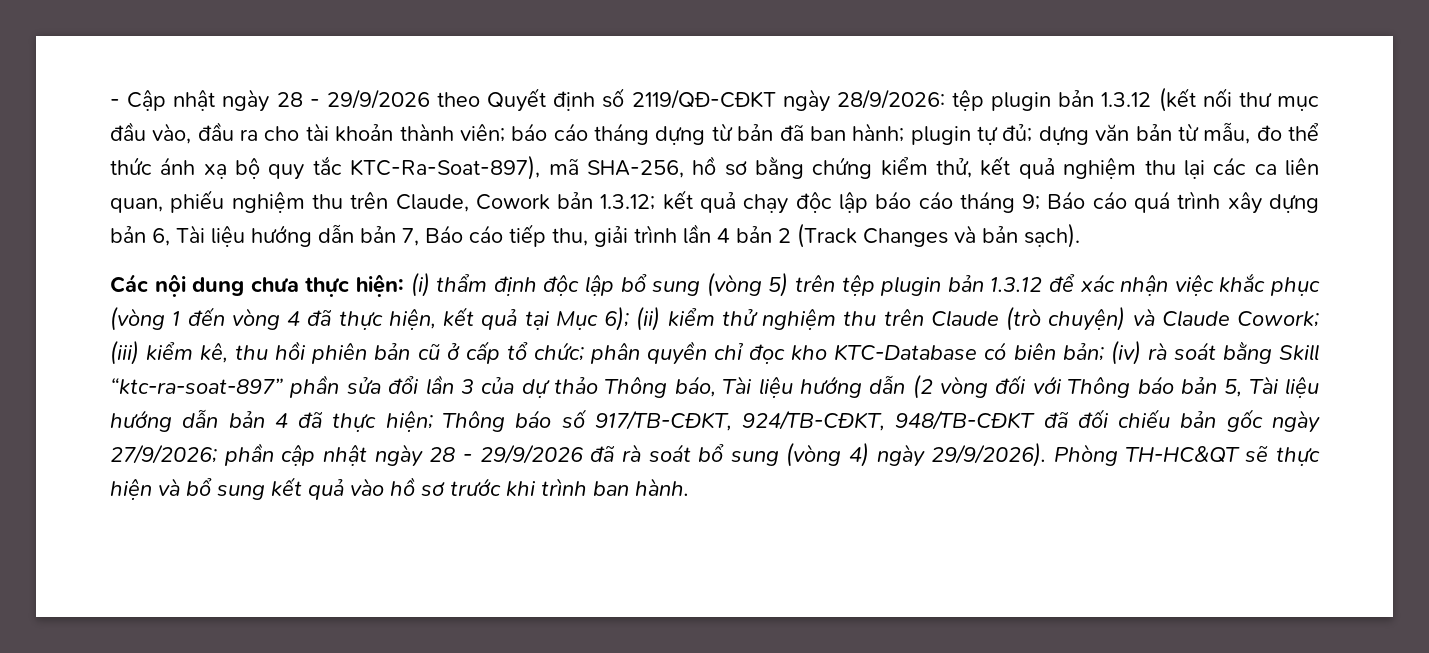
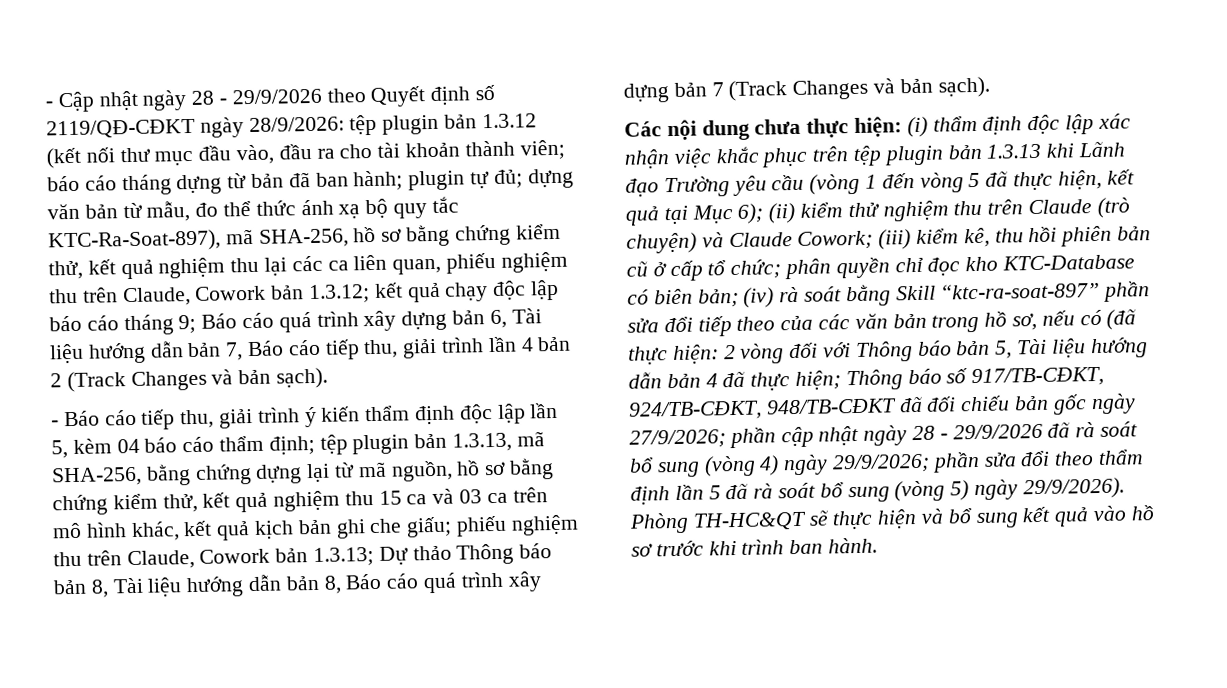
+ - Báo cáo tiếp thu, giải trình ý kiến thẩm định độc lập lần 5, kèm 04 báo cáo thẩm định; tệp plugin bản 1.3.13, mã SHA-256, bằng chứng dựng lại từ mã nguồn, hồ sơ bằng chứng kiểm thử, kết quả nghiệm thu 15 ca và 03 ca trên mô hình khác, kết quả kịch bản ghi che giấu; phiếu nghiệm thu trên Claude, Cowork bản 1.3.13; Dự thảo Thông báo bản 8, Tài liệu hướng dẫn bản 8, Báo cáo quá trình xây dựng bản 7 (Track Changes và bản sạch).
- (i) thẩm định độc lập bổ sung (vòng 5) trên tệp plugin bản 1.3.12 để xác nhận việc khắc phục (vòng 1 đến vòng 4 đã thực hiện, kết quả tại Mục 6);
+ (i) thẩm định độc lập xác nhận việc khắc phục trên tệp plugin bản 1.3.13 khi Lãnh đạo Trường yêu cầu (vòng 1 đến vòng 5 đã thực hiện, kết quả tại Mục 6);
- (iv) rà soát bằng Skill “ktc-ra-soat-897” phần sửa đổi lần 3 của dự thảo Thông báo, Tài liệu hướng dẫn (2 vòng đối với Thông báo bản 5, Tài liệu hướng dẫn bản 4 đã thực hiện;
+ (iv) rà soát bằng Skill “ktc-ra-soat-897” phần sửa đổi tiếp theo của các văn bản trong hồ sơ, nếu có (đã thực hiện: 2 vòng đối với Thông báo bản 5, Tài liệu hướng dẫn bản 4 đã thực hiện;
- phần cập nhật ngày 28 - 29/9/2026 đã rà soát bổ sung (vòng 4) ngày 29/9/2026).
+ phần cập nhật ngày 28 - 29/9/2026 đã rà soát bổ sung (vòng 4) ngày 29/9/2026; phần sửa đổi theo thẩm định lần 5 đã rà soát bổ sung (vòng 5) ngày 29/9/2026).

